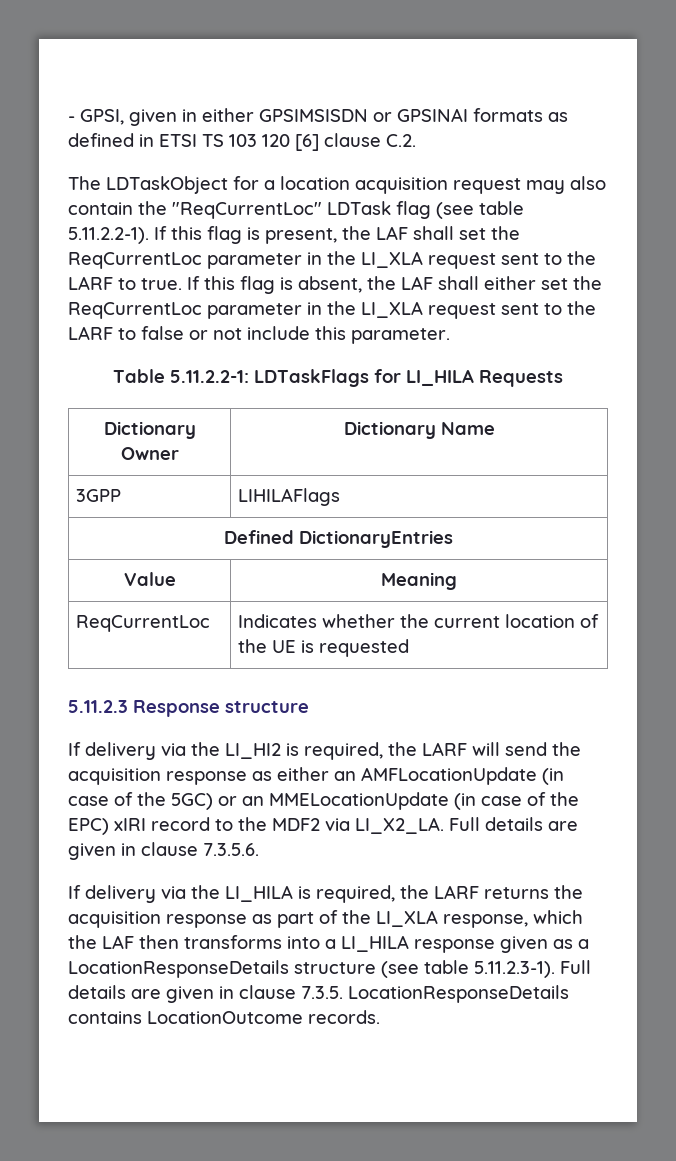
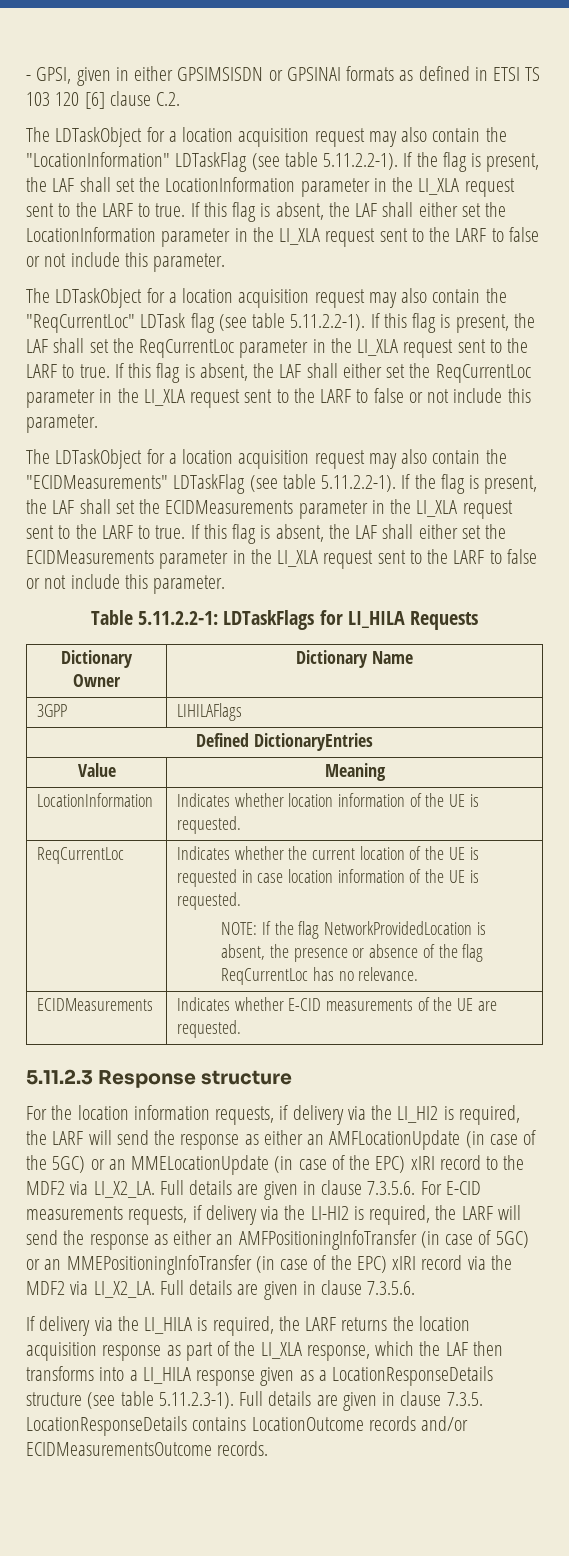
+ The LDTaskObject for a location acquisition request may also contain the "LocationInformation" LDTaskFlag (see table 5.11.2.2-1). If the flag is present, the LAF shall set the LocationInformation parameter in the LI_XLA request sent to the LARF to true. If this flag is absent, the LAF shall either set the LocationInformation parameter in the LI_XLA request sent to the LARF to false or not include this parameter.
+ The LDTaskObject for a location acquisition request may also contain the "ECIDMeasurements" LDTaskFlag (see table 5.11.2.2-1). If the flag is present, the LAF shall set the ECIDMeasurements parameter in the LI_XLA request sent to the LARF to true. If this flag is absent, the LAF shall either set the ECIDMeasurements parameter in the LI_XLA request sent to the LARF to false or not include this parameter.
+ LocationInformation | Indicates whether location information of the UE is requested.
- ReqCurrentLoc | Indicates whether the current location of the UE is requested
+ ReqCurrentLoc | Indicates whether the current location of the UE is requested in case location information of the UE is requested.
+ NOTE: If the flag NetworkProvidedLocation is absent, the presence or absence of the flag ReqCurrentLoc has no relevance.
+ ECIDMeasurements | Indicates whether E-CID measurements of the UE are requested.
  5.11.2.3 Response structure
- If delivery via the LI_HI2 is required, the LARF will send the acquisition response as either an AMFLocationUpdate (in case of the 5GC) or an MMELocationUpdate (in case of the EPC) xIRI record to the MDF2 via LI_X2_LA.
+ For the location information requests, if delivery via the LI_HI2 is required, the LARF will send the response as either an AMFLocationUpdate (in case of the 5GC) or an MMELocationUpdate (in case of the EPC) xIRI record to the MDF2 via LI_X2_LA.
- Full details are given in clause 7.3.5.6.
+ Full details are given in clause 7.3.5.6. For E-CID measurements requests, if delivery via the LI-HI2 is required, the LARF will send the response as either an AMFPositioningInfoTransfer (in case of 5GC) or an MMEPositioningInfoTransfer (in case of the EPC) xIRI record via the MDF2 via LI_X2_LA. Full details are given in clause 7.3.5.6.
- If delivery via the LI_HILA is required, the LARF returns the acquisition response as part of the LI_XLA response, which the LAF then transforms into a LI_HILA response given as a LocationResponseDetails structure (see table 5.11.2.3-1). Full details are given in clause 7.3.5. LocationResponseDetails contains LocationOutcome records.
+ If delivery via the LI_HILA is required, the LARF returns the location acquisition response as part of the LI_XLA response, which the LAF then transforms into a LI_HILA response given as a LocationResponseDetails structure (see table 5.11.2.3-1). Full details are given in clause 7.3.5. LocationResponseDetails contains LocationOutcome records and/or ECIDMeasurementsOutcome records.

